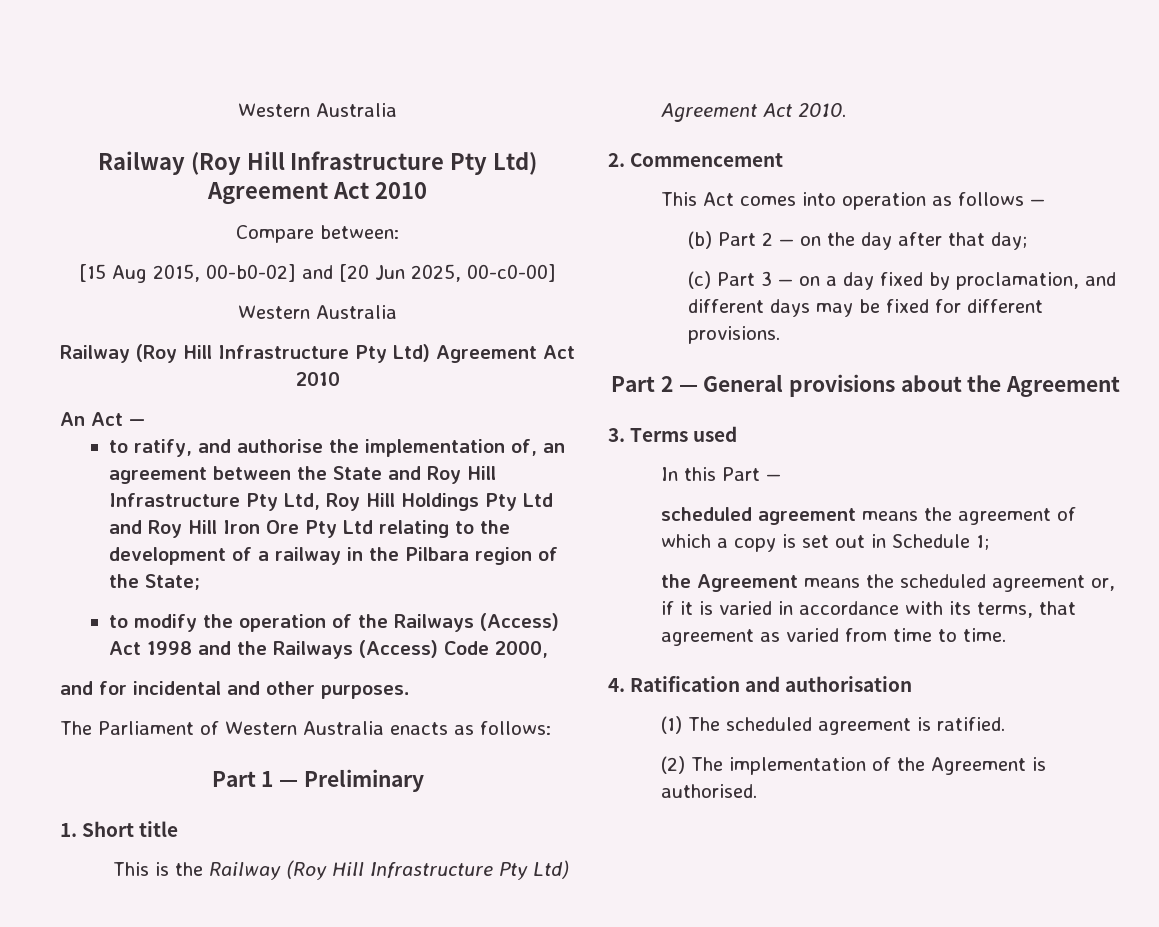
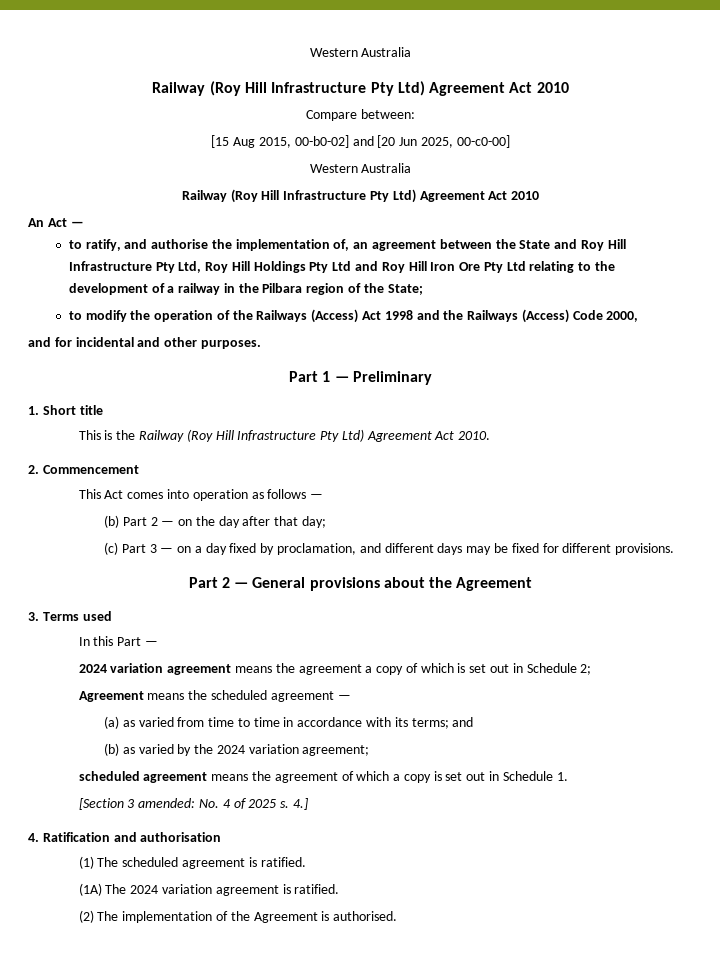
- The Parliament of Western Australia enacts as follows:
+ 2024 variation agreement means the agreement a copy of which is set out in Schedule 2;
+ Agreement means the scheduled agreement —
+ (a) as varied from time to time in accordance with its terms; and
+ (b) as varied by the 2024 variation agreement;
- scheduled agreement means the agreement of which a copy is set out in Schedule 1;
- the Agreement means the scheduled agreement or, if it is varied in accordance with its terms, that agreement as varied from time to time.
+ scheduled agreement means the agreement of which a copy is set out in Schedule 1.
+ [Section 3 amended: No. 4 of 2025 s. 4.]
+ (1A) The 2024 variation agreement is ratified.

